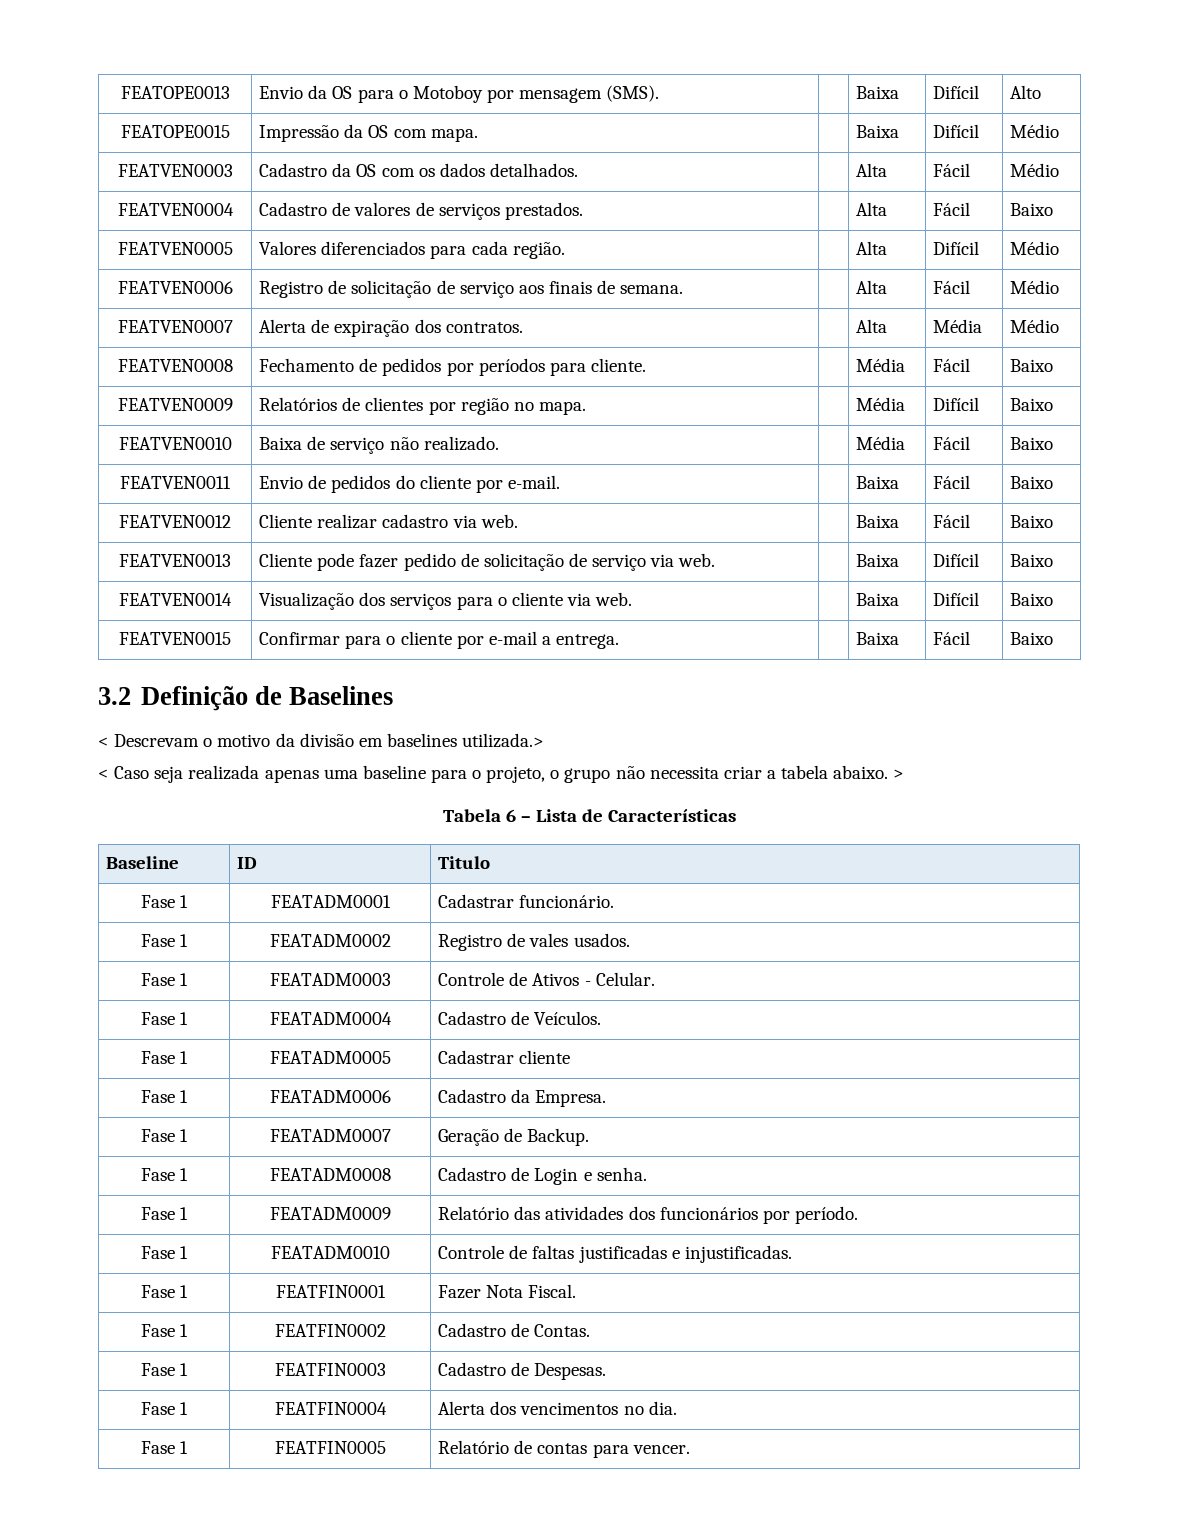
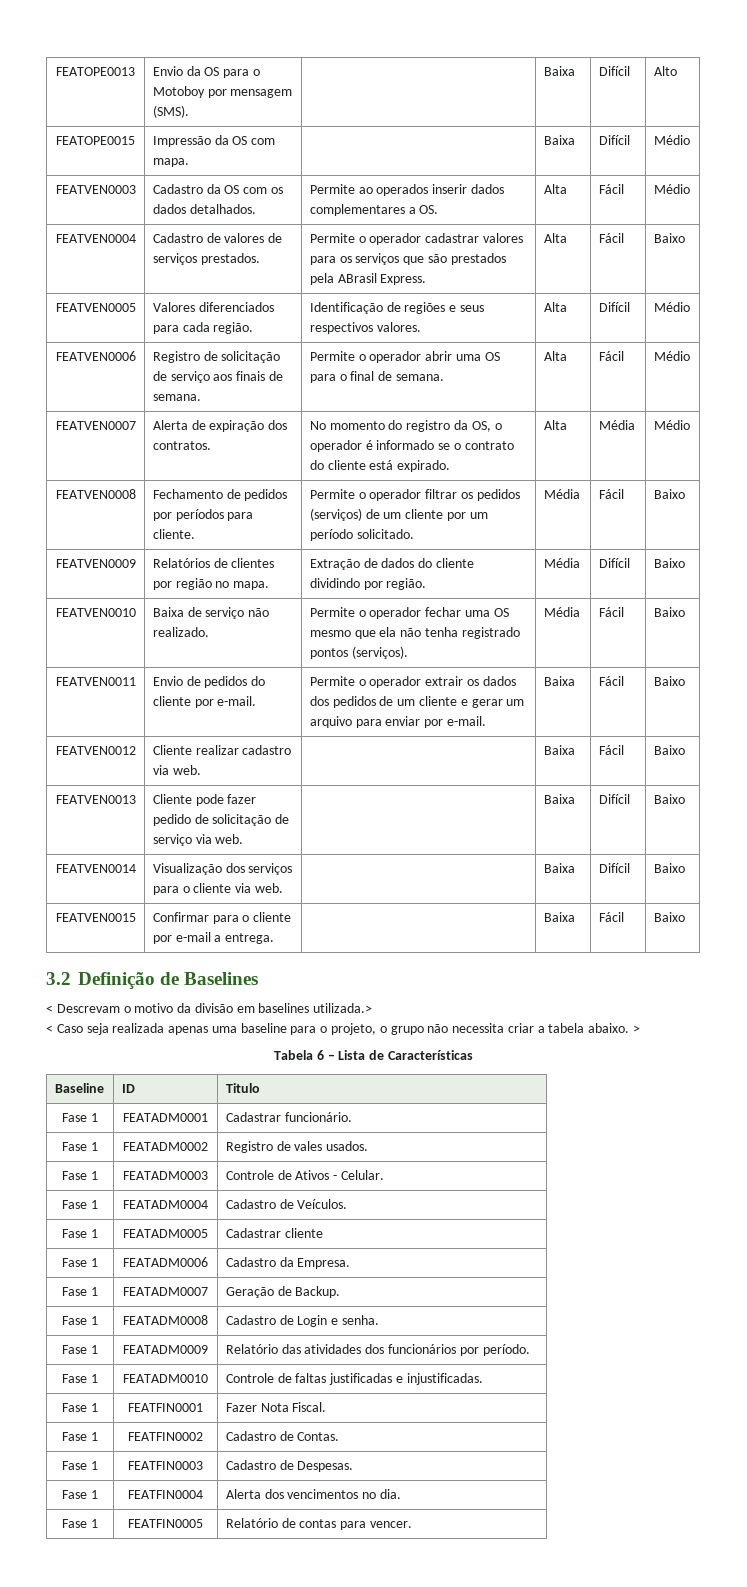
- FEATVEN0003 | Cadastro da OS com os dados detalhados. | | Alta | Fácil | Médio
+ FEATVEN0003 | Cadastro da OS com os dados detalhados. | Permite ao operados inserir dados complementares a OS. | Alta | Fácil | Médio
- FEATVEN0004 | Cadastro de valores de serviços prestados. | | Alta | Fácil | Baixo
+ FEATVEN0004 | Cadastro de valores de serviços prestados. | Permite o operador cadastrar valores para os serviços que são prestados pela ABrasil Express. | Alta | Fácil | Baixo
- FEATVEN0005 | Valores diferenciados para cada região. | | Alta | Difícil | Médio
+ FEATVEN0005 | Valores diferenciados para cada região. | Identificação de regiões e seus respectivos valores. | Alta | Difícil | Médio
- FEATVEN0006 | Registro de solicitação de serviço aos finais de semana. | | Alta | Fácil | Médio
+ FEATVEN0006 | Registro de solicitação de serviço aos finais de semana. | Permite o operador abrir uma OS para o final de semana. | Alta | Fácil | Médio
- FEATVEN0007 | Alerta de expiração dos contratos. | | Alta | Média | Médio
+ FEATVEN0007 | Alerta de expiração dos contratos. | No momento do registro da OS, o operador é informado se o contrato do cliente está expirado. | Alta | Média | Médio
- FEATVEN0008 | Fechamento de pedidos por períodos para cliente. | | Média | Fácil | Baixo
+ FEATVEN0008 | Fechamento de pedidos por períodos para cliente. | Permite o operador filtrar os pedidos (serviços) de um cliente por um período solicitado. | Média | Fácil | Baixo
- FEATVEN0009 | Relatórios de clientes por região no mapa. | | Média | Difícil | Baixo
+ FEATVEN0009 | Relatórios de clientes por região no mapa. | Extração de dados do cliente dividindo por região. | Média | Difícil | Baixo
- FEATVEN0010 | Baixa de serviço não realizado. | | Média | Fácil | Baixo
+ FEATVEN0010 | Baixa de serviço não realizado. | Permite o operador fechar uma OS mesmo que ela não tenha registrado pontos (serviços). | Média | Fácil | Baixo
- FEATVEN0011 | Envio de pedidos do cliente por e-mail. | | Baixa | Fácil | Baixo
+ FEATVEN0011 | Envio de pedidos do cliente por e-mail. | Permite o operador extrair os dados dos pedidos de um cliente e gerar um arquivo para enviar por e-mail. | Baixa | Fácil | Baixo

